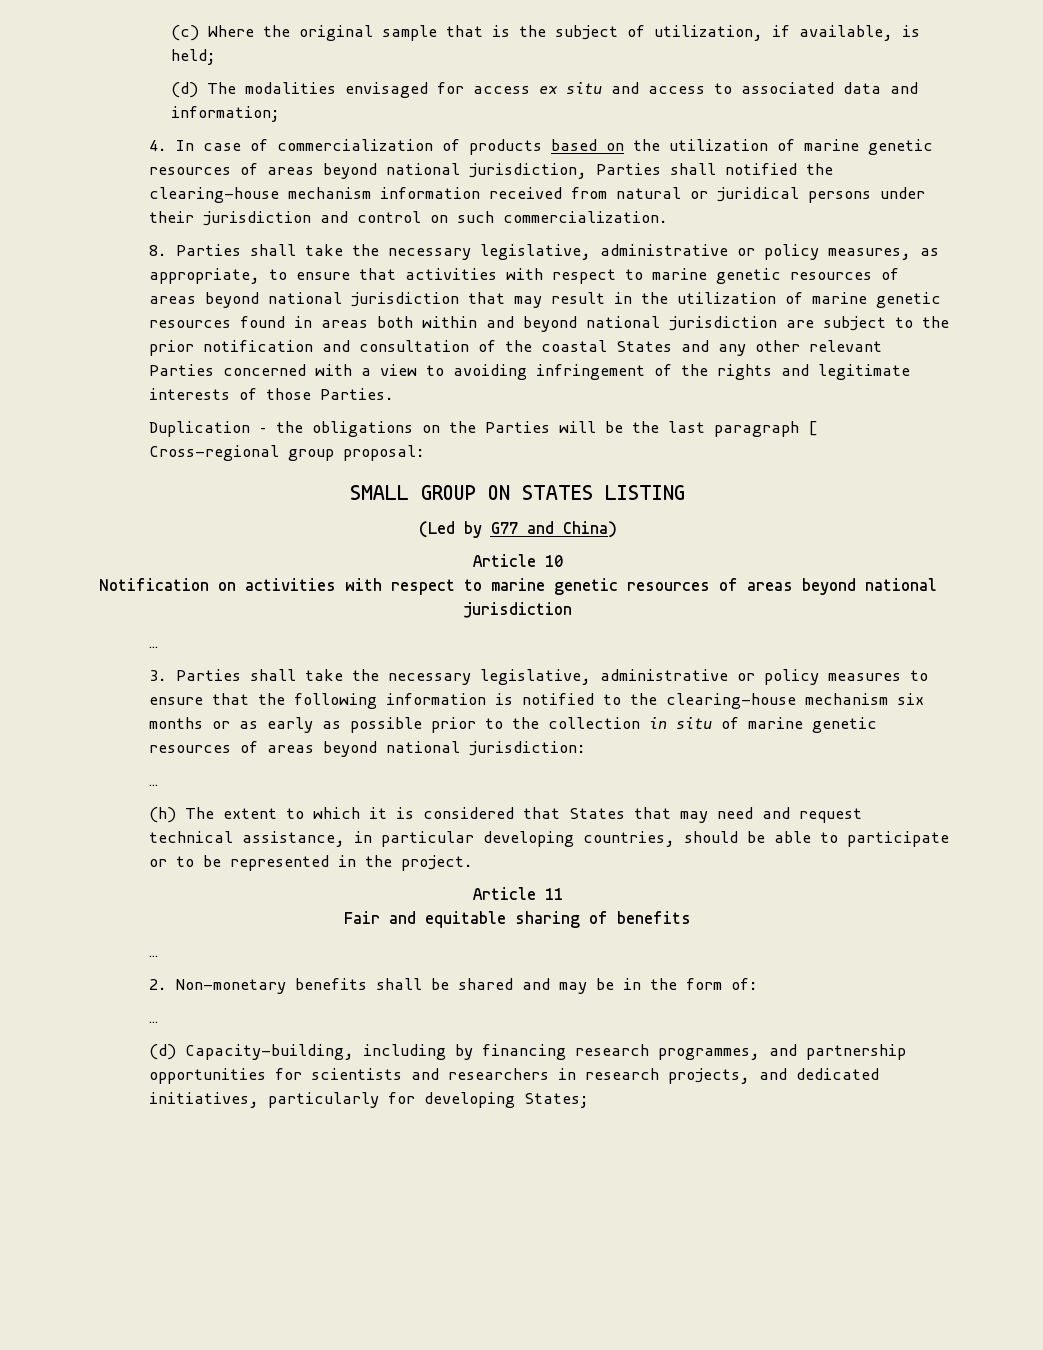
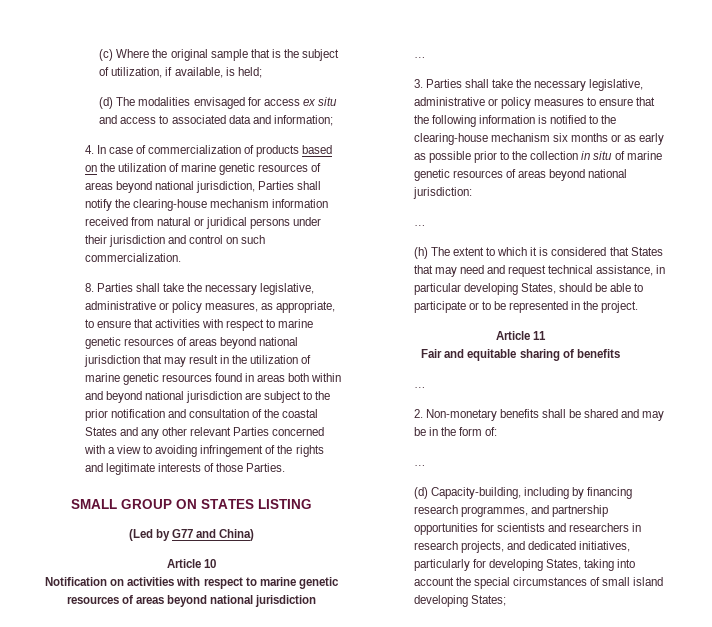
- 4. In case of commercialization of products based on the utilization of marine genetic resources of areas beyond national jurisdiction, Parties shall notified the clearing-house mechanism information received from natural or juridical persons under their jurisdiction and control on such commercialization.
+ 4. In case of commercialization of products based on the utilization of marine genetic resources of areas beyond national jurisdiction, Parties shall notify the clearing-house mechanism information received from natural or juridical persons under their jurisdiction and control on such commercialization.
- Duplication – the obligations on the Parties will be the last paragraph [ Cross-regional group proposal:
- (h) The extent to which it is considered that States that may need and request technical assistance, in particular developing countries, should be able to participate or to be represented in the project.
+ (h) The extent to which it is considered that States that may need and request technical assistance, in particular developing States, should be able to participate or to be represented in the project.
- (d) Capacity-building, including by financing research programmes, and partnership opportunities for scientists and researchers in research projects, and dedicated initiatives, particularly for developing States;
+ (d) Capacity-building, including by financing research programmes, and partnership opportunities for scientists and researchers in research projects, and dedicated initiatives, particularly for developing States, taking into account the special circumstances of small island developing States;

